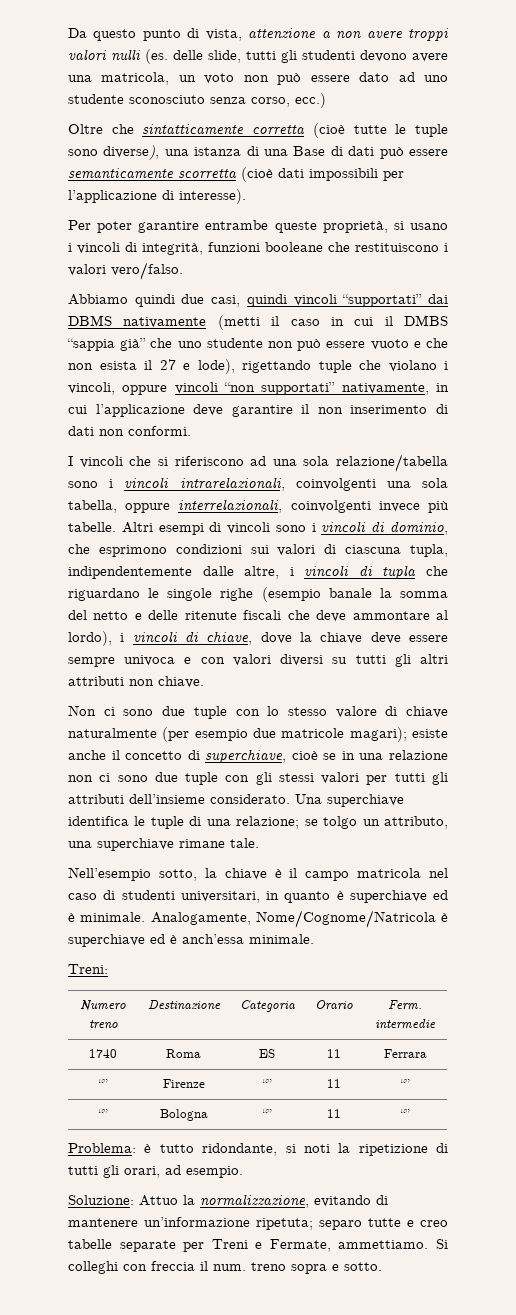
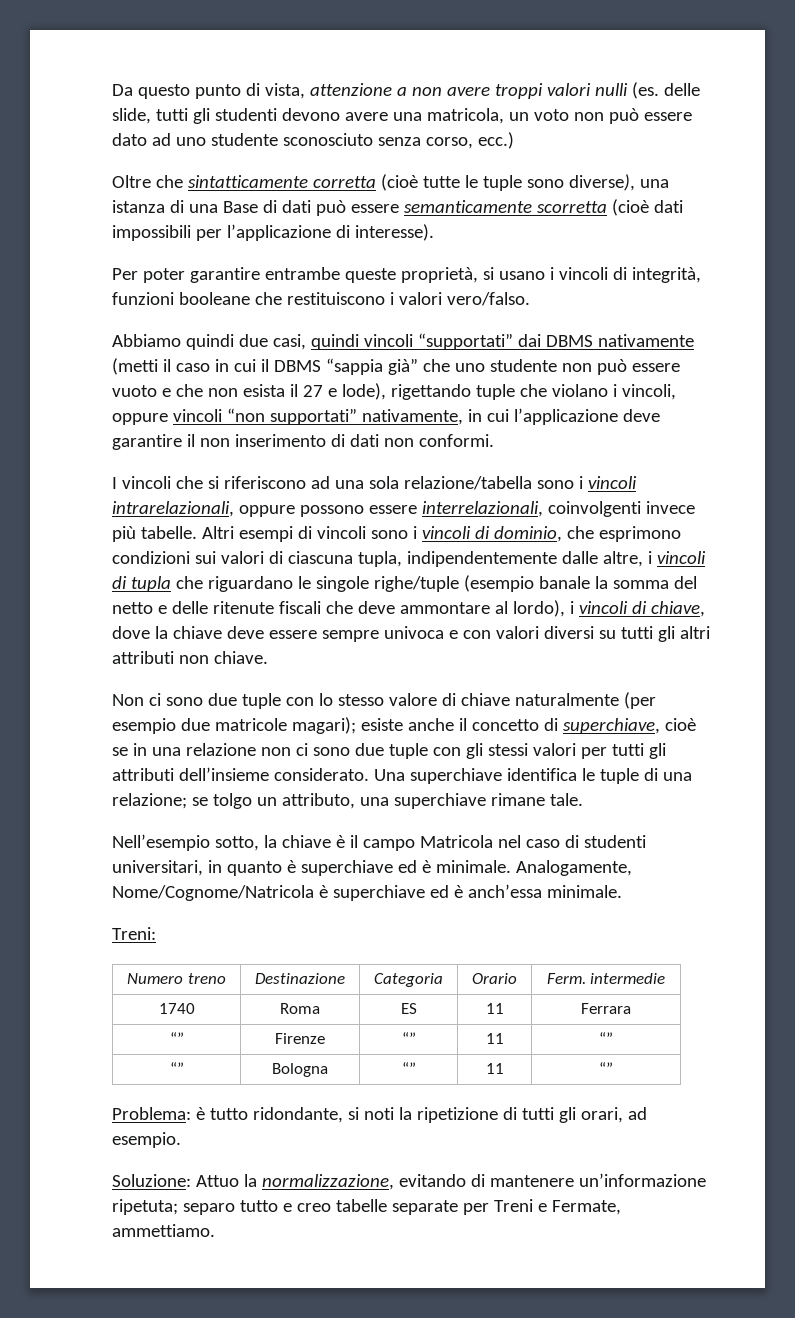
- Abbiamo quindi due casi, quindi vincoli “supportati” dai DBMS nativamente (metti il caso in cui il DMBS “sappia già” che uno studente non può essere vuoto e che non esista il 27 e lode), rigettando tuple che violano i vincoli, oppure vincoli “non supportati” nativamente, in cui l’applicazione deve garantire il non inserimento di dati non conformi.
+ Abbiamo quindi due casi, quindi vincoli “supportati” dai DBMS nativamente (metti il caso in cui il DBMS “sappia già” che uno studente non può essere vuoto e che non esista il 27 e lode), rigettando tuple che violano i vincoli, oppure vincoli “non supportati” nativamente, in cui l’applicazione deve garantire il non inserimento di dati non conformi.
- I vincoli che si riferiscono ad una sola relazione/tabella sono i vincoli intrarelazionali, coinvolgenti una sola tabella, oppure interrelazionali, coinvolgenti invece più tabelle.
+ I vincoli che si riferiscono ad una sola relazione/tabella sono i vincoli intrarelazionali, oppure possono essere interrelazionali, coinvolgenti invece più tabelle.
- Altri esempi di vincoli sono i vincoli di dominio, che esprimono condizioni sui valori di ciascuna tupla, indipendentemente dalle altre, i vincoli di tupla che riguardano le singole righe (esempio banale la somma del netto e delle ritenute fiscali che deve ammontare al lordo), i vincoli di chiave, dove la chiave deve essere sempre univoca e con valori diversi su tutti gli altri attributi non chiave.
+ Altri esempi di vincoli sono i vincoli di dominio, che esprimono condizioni sui valori di ciascuna tupla, indipendentemente dalle altre, i vincoli di tupla che riguardano le singole righe/tuple (esempio banale la somma del netto e delle ritenute fiscali che deve ammontare al lordo), i vincoli di chiave, dove la chiave deve essere sempre univoca e con valori diversi su tutti gli altri attributi non chiave.
- Nell’esempio sotto, la chiave è il campo matricola nel caso di studenti universitari, in quanto è superchiave ed è minimale.
+ Nell’esempio sotto, la chiave è il campo Matricola nel caso di studenti universitari, in quanto è superchiave ed è minimale.
- Soluzione: Attuo la normalizzazione, evitando di mantenere un’informazione ripetuta; separo tutte e creo tabelle separate per Treni e Fermate, ammettiamo. Si colleghi con freccia il num. treno sopra e sotto.
+ Soluzione: Attuo la normalizzazione, evitando di mantenere un’informazione ripetuta; separo tutto e creo tabelle separate per Treni e Fermate, ammettiamo.

